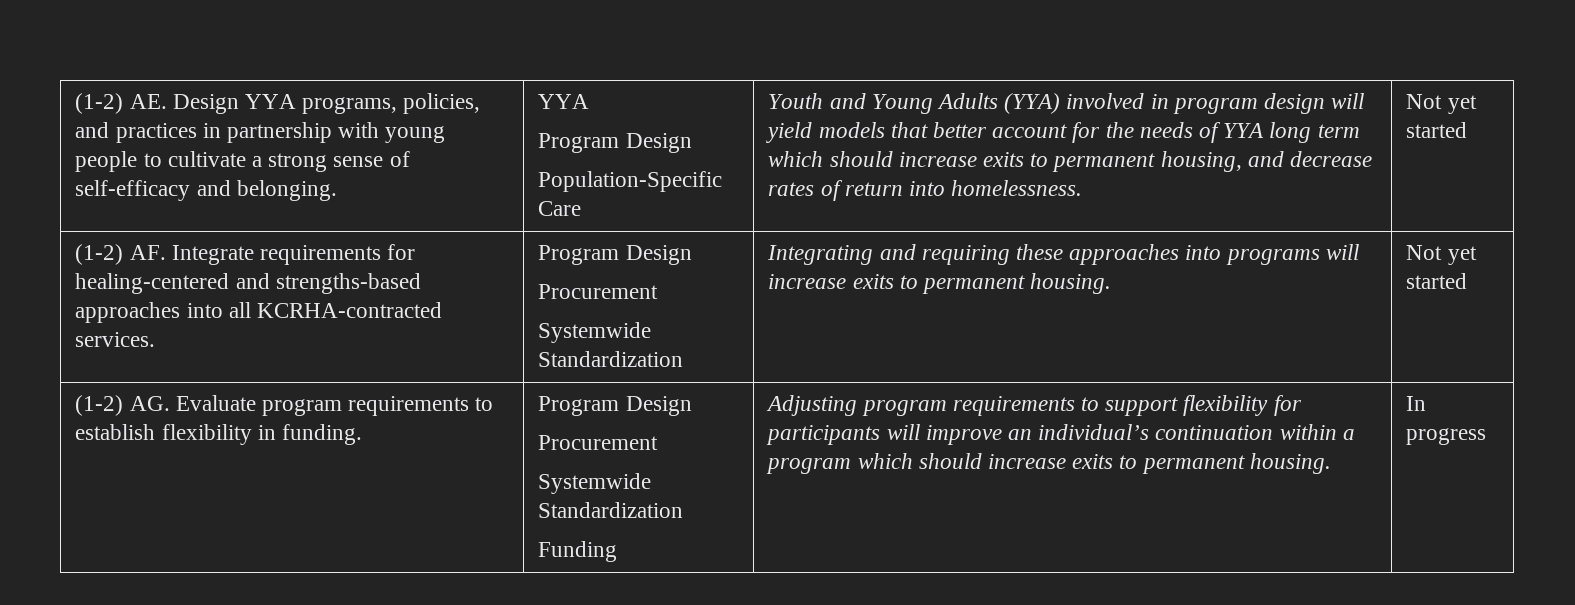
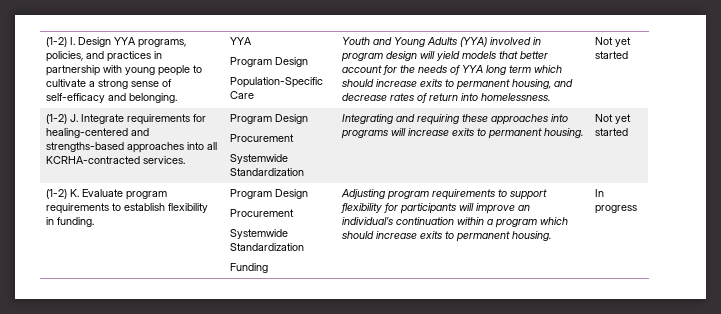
- (1-2) AE. Design YYA programs, policies, and practices in partnership with young people to cultivate a strong sense of self-efficacy and belonging.
+ (1-2) I. Design YYA programs, policies, and practices in partnership with young people to cultivate a strong sense of self-efficacy and belonging.
- (1-2) AF. Integrate requirements for healing-centered and strengths-based approaches into all KCRHA-contracted services. | Program Design
+ (1-2) J. Integrate requirements for healing-centered and strengths-based approaches into all KCRHA-contracted services. | Program Design
- (1-2) AG. Evaluate program requirements to establish flexibility in funding.
+ (1-2) K. Evaluate program requirements to establish flexibility in funding.

